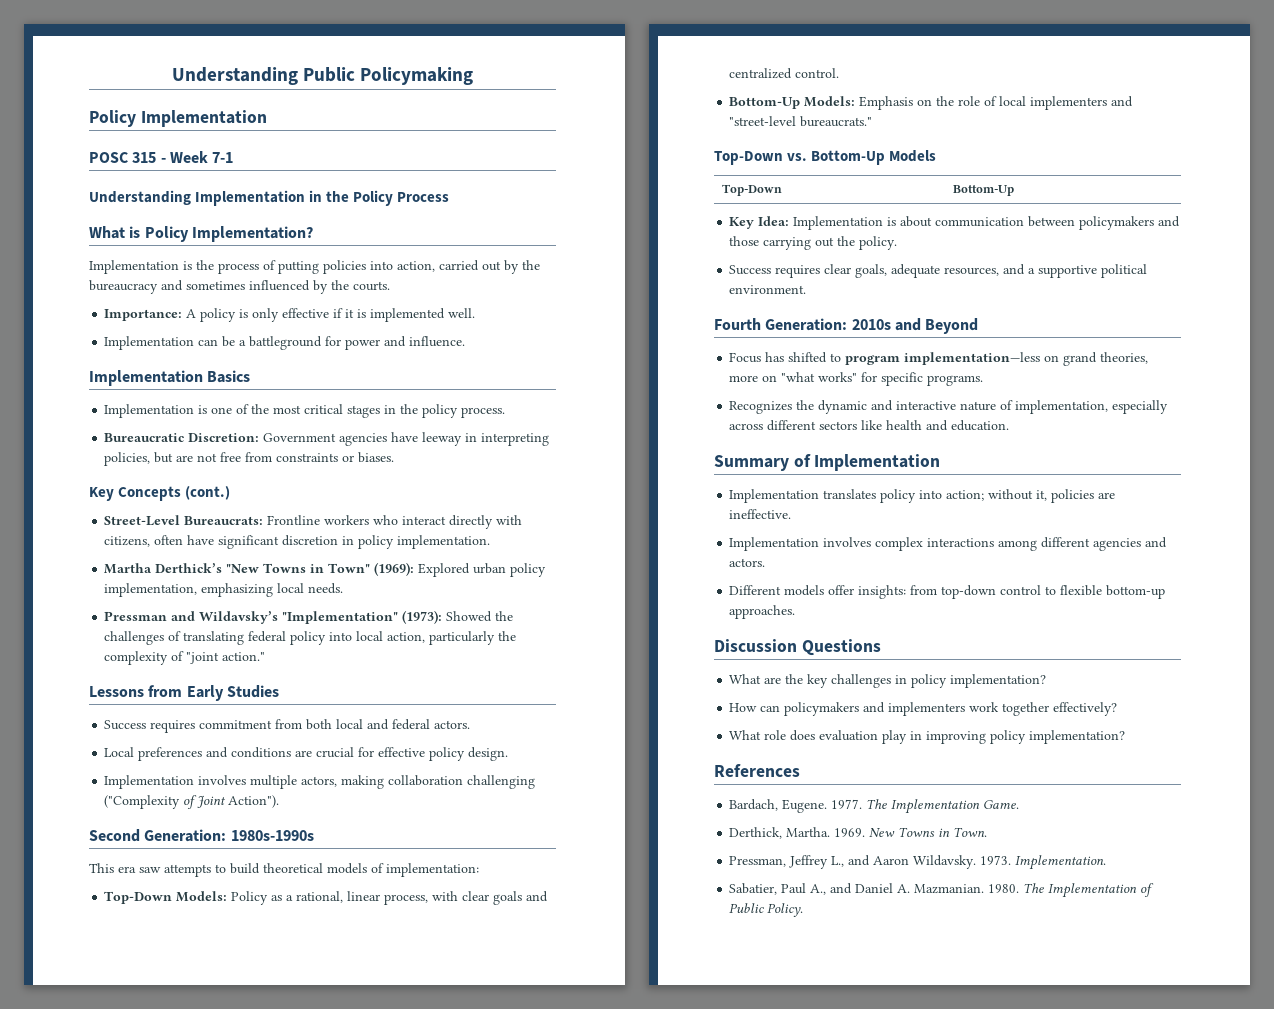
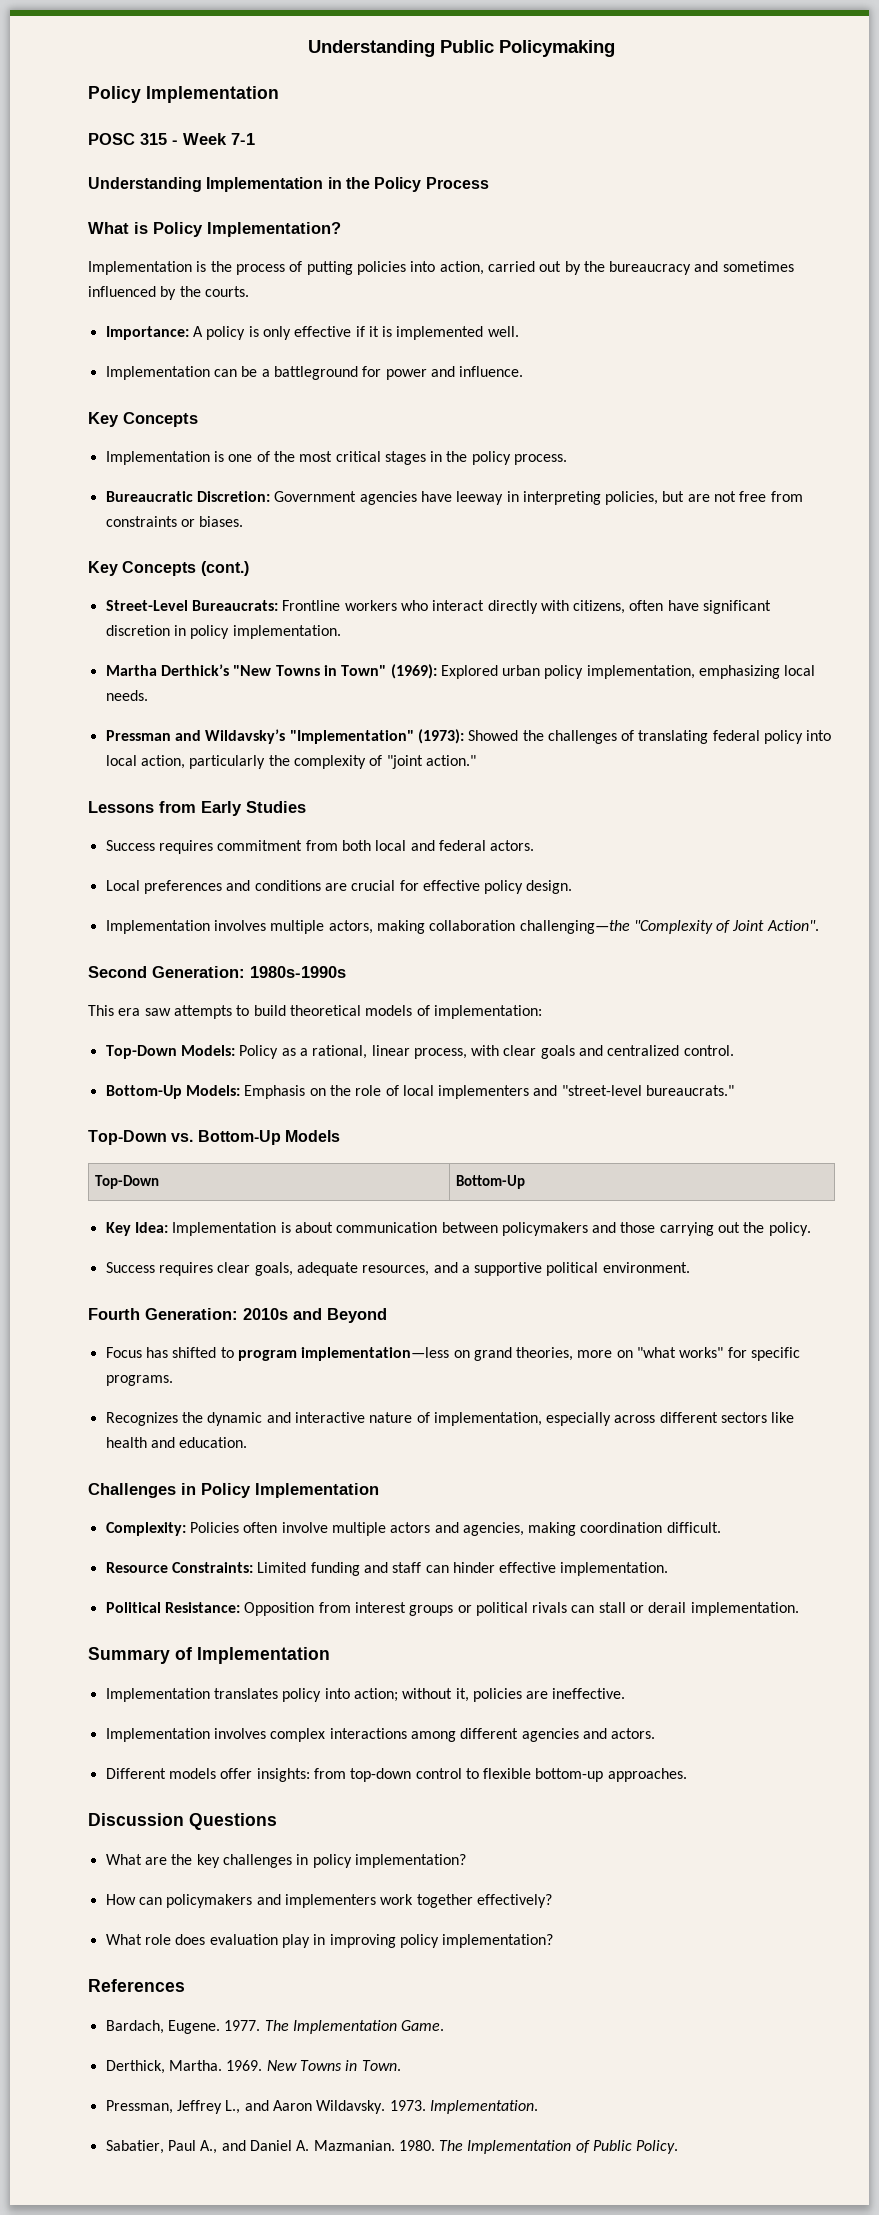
  Implementation can be a battleground for power and influence.
- Implementation Basics
+ Key Concepts
- Implementation involves multiple actors, making collaboration challenging ("Complexity of Joint Action").
+ Implementation involves multiple actors, making collaboration challenging—the "Complexity of Joint Action".
+ Challenges in Policy Implementation
+ Complexity: Policies often involve multiple actors and agencies, making coordination difficult.
+ Resource Constraints: Limited funding and staff can hinder effective implementation.
+ Political Resistance: Opposition from interest groups or political rivals can stall or derail implementation.

